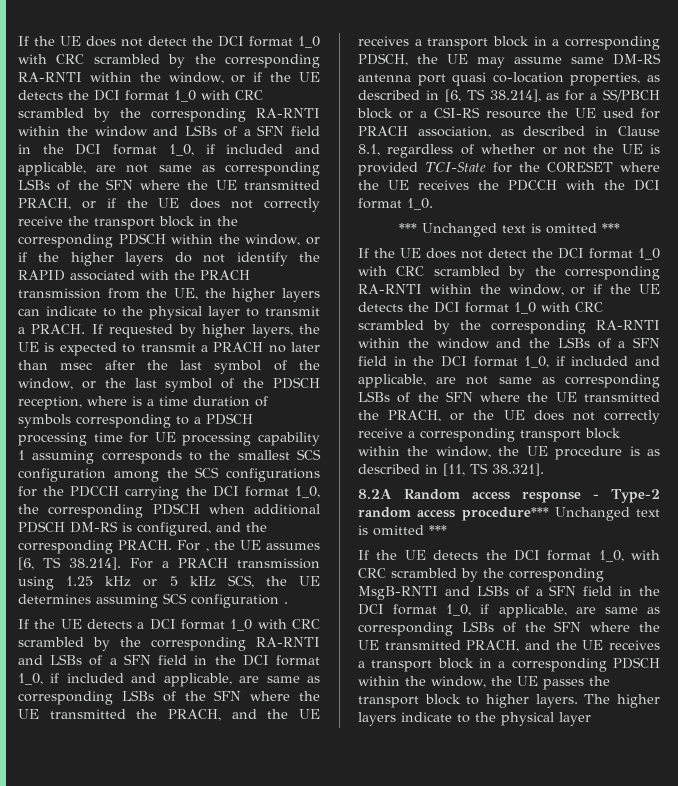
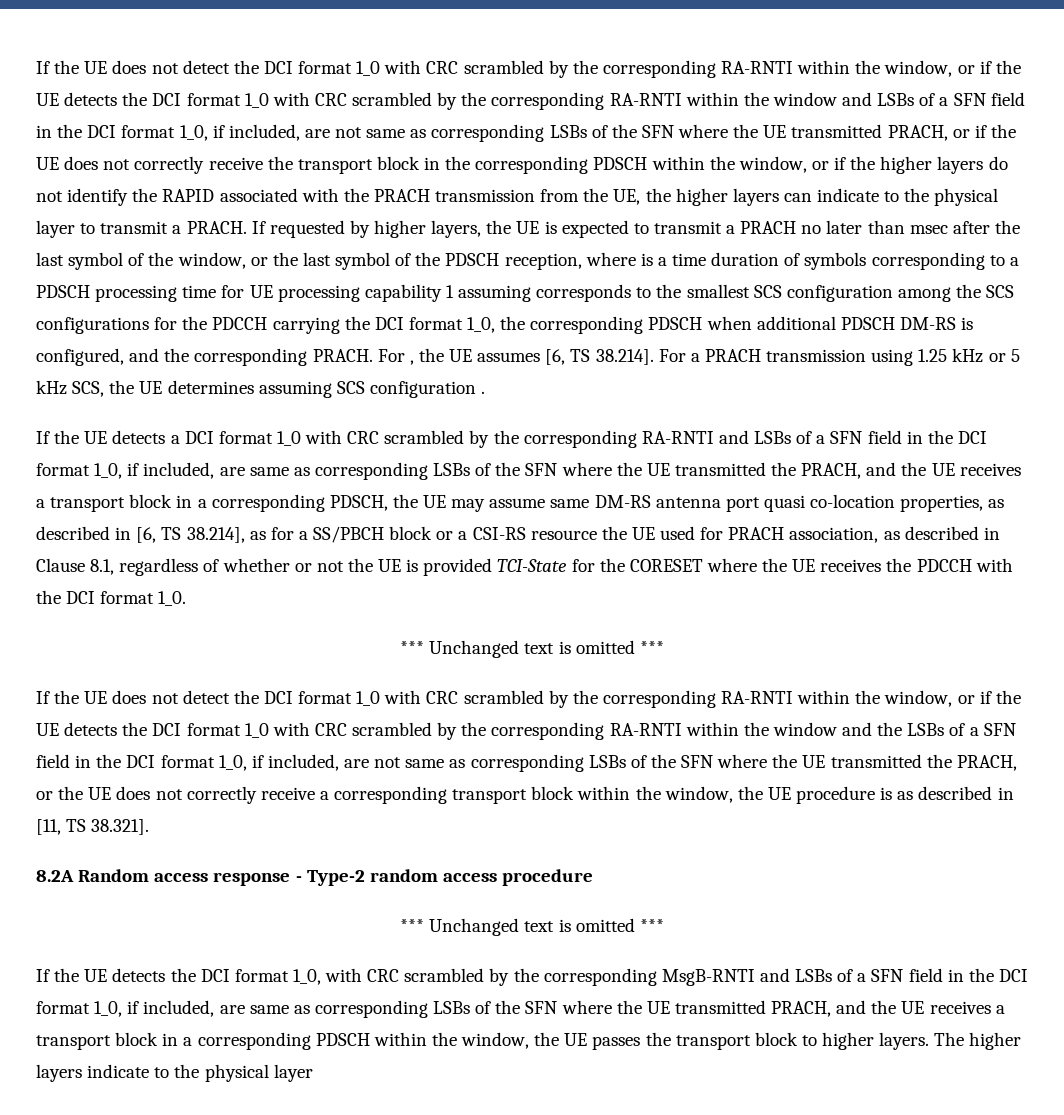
- If the UE does not detect the DCI format 1_0 with CRC scrambled by the corresponding RA-RNTI within the window, or if the UE detects the DCI format 1_0 with CRC scrambled by the corresponding RA-RNTI within the window and LSBs of a SFN field in the DCI format 1_0, if included and applicable, are not same as corresponding LSBs of the SFN where the UE transmitted PRACH, or if the UE does not correctly receive the transport block in the corresponding PDSCH within the window, or if the higher layers do not identify the RAPID associated with the PRACH transmission from the UE, the higher layers can indicate to the physical layer to transmit a PRACH.
+ If the UE does not detect the DCI format 1_0 with CRC scrambled by the corresponding RA-RNTI within the window, or if the UE detects the DCI format 1_0 with CRC scrambled by the corresponding RA-RNTI within the window and LSBs of a SFN field in the DCI format 1_0, if included, are not same as corresponding LSBs of the SFN where the UE transmitted PRACH, or if the UE does not correctly receive the transport block in the corresponding PDSCH within the window, or if the higher layers do not identify the RAPID associated with the PRACH transmission from the UE, the higher layers can indicate to the physical layer to transmit a PRACH.
- If the UE detects a DCI format 1_0 with CRC scrambled by the corresponding RA-RNTI and LSBs of a SFN field in the DCI format 1_0, if included and applicable, are same as corresponding LSBs of the SFN where the UE transmitted the PRACH, and the UE receives a transport block in a corresponding PDSCH, the UE may assume same DM-RS antenna port quasi co-location properties, as described in [6, TS 38.214], as for a SS/PBCH block or a CSI-RS resource the UE used for PRACH association, as described in Clause 8.1, regardless of whether or not the UE is provided TCI-State for the CORESET where the UE receives the PDCCH with the DCI format 1_0.
+ If the UE detects a DCI format 1_0 with CRC scrambled by the corresponding RA-RNTI and LSBs of a SFN field in the DCI format 1_0, if included, are same as corresponding LSBs of the SFN where the UE transmitted the PRACH, and the UE receives a transport block in a corresponding PDSCH, the UE may assume same DM-RS antenna port quasi co-location properties, as described in [6, TS 38.214], as for a SS/PBCH block or a CSI-RS resource the UE used for PRACH association, as described in Clause 8.1, regardless of whether or not the UE is provided TCI-State for the CORESET where the UE receives the PDCCH with the DCI format 1_0.
- If the UE does not detect the DCI format 1_0 with CRC scrambled by the corresponding RA-RNTI within the window, or if the UE detects the DCI format 1_0 with CRC scrambled by the corresponding RA-RNTI within the window and the LSBs of a SFN field in the DCI format 1_0, if included and applicable, are not same as corresponding LSBs of the SFN where the UE transmitted the PRACH, or the UE does not correctly receive a corresponding transport block within the window, the UE procedure is as described in [11, TS 38.321].
+ If the UE does not detect the DCI format 1_0 with CRC scrambled by the corresponding RA-RNTI within the window, or if the UE detects the DCI format 1_0 with CRC scrambled by the corresponding RA-RNTI within the window and the LSBs of a SFN field in the DCI format 1_0, if included, are not same as corresponding LSBs of the SFN where the UE transmitted the PRACH, or the UE does not correctly receive a corresponding transport block within the window, the UE procedure is as described in [11, TS 38.321].
- 8.2A Random access response - Type-2 random access procedure*** Unchanged text is omitted ***
+ 8.2A Random access response - Type-2 random access procedure
+ *** Unchanged text is omitted ***
- If the UE detects the DCI format 1_0, with CRC scrambled by the corresponding MsgB-RNTI and LSBs of a SFN field in the DCI format 1_0, if applicable, are same as corresponding LSBs of the SFN where the UE transmitted PRACH, and the UE receives a transport block in a corresponding PDSCH within the window, the UE passes the transport block to higher layers.
+ If the UE detects the DCI format 1_0, with CRC scrambled by the corresponding MsgB-RNTI and LSBs of a SFN field in the DCI format 1_0, if included, are same as corresponding LSBs of the SFN where the UE transmitted PRACH, and the UE receives a transport block in a corresponding PDSCH within the window, the UE passes the transport block to higher layers.

